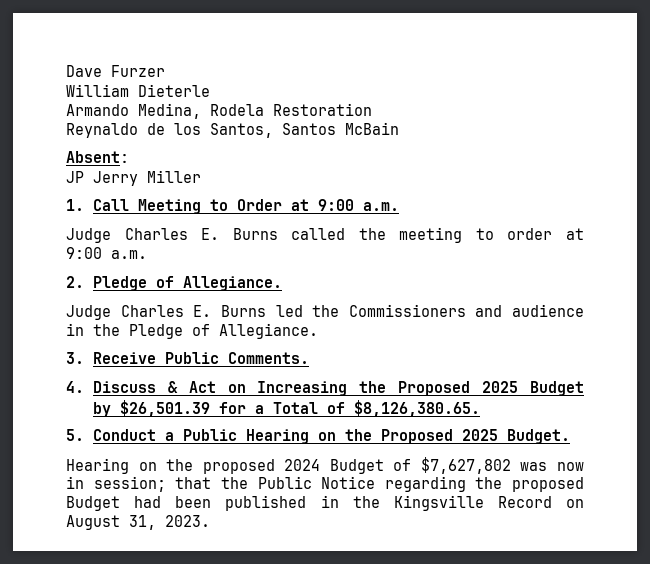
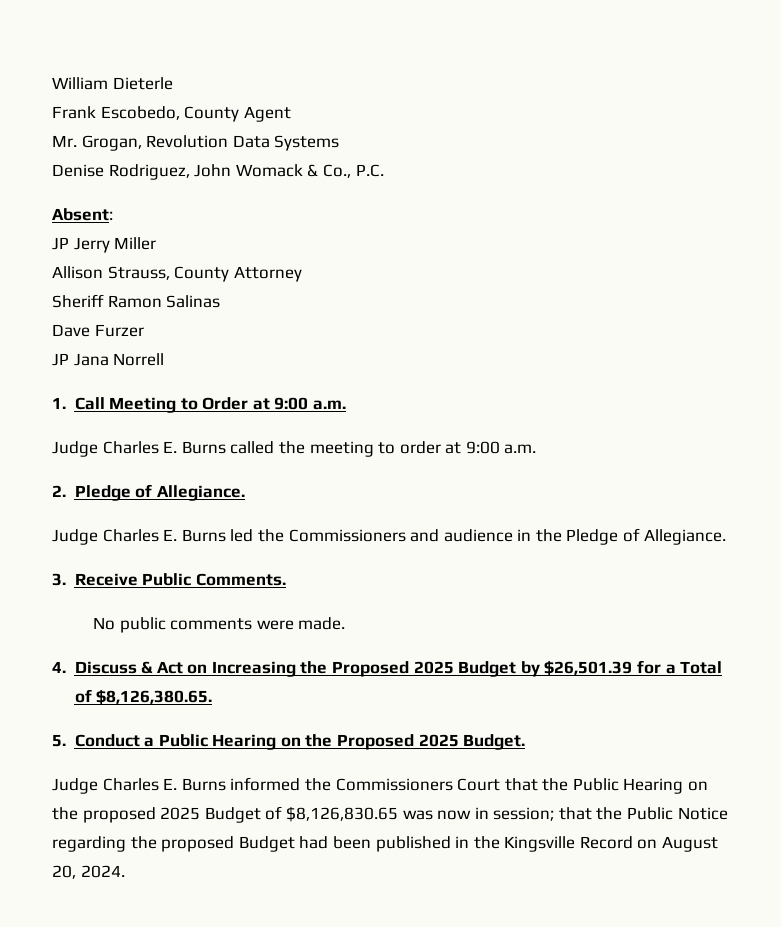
- Dave Furzer
- Armando Medina, Rodela Restoration
- Reynaldo de los Santos, Santos McBain
+ Frank Escobedo, County Agent
+ Mr. Grogan, Revolution Data Systems
+ Denise Rodriguez, John Womack & Co., P.C.
  Absent:
  JP Jerry Miller
+ Allison Strauss, County Attorney
+ Sheriff Ramon Salinas
+ Dave Furzer
+ JP Jana Norrell
+ No public comments were made.
- Hearing on the proposed 2024 Budget of $7,627,802 was now in session; that the Public Notice regarding the proposed Budget had been published in the Kingsville Record on August 31, 2023.
+ Judge Charles E. Burns informed the Commissioners Court that the Public Hearing on the proposed 2025 Budget of $8,126,830.65 was now in session; that the Public Notice regarding the proposed Budget had been published in the Kingsville Record on August 20, 2024.

